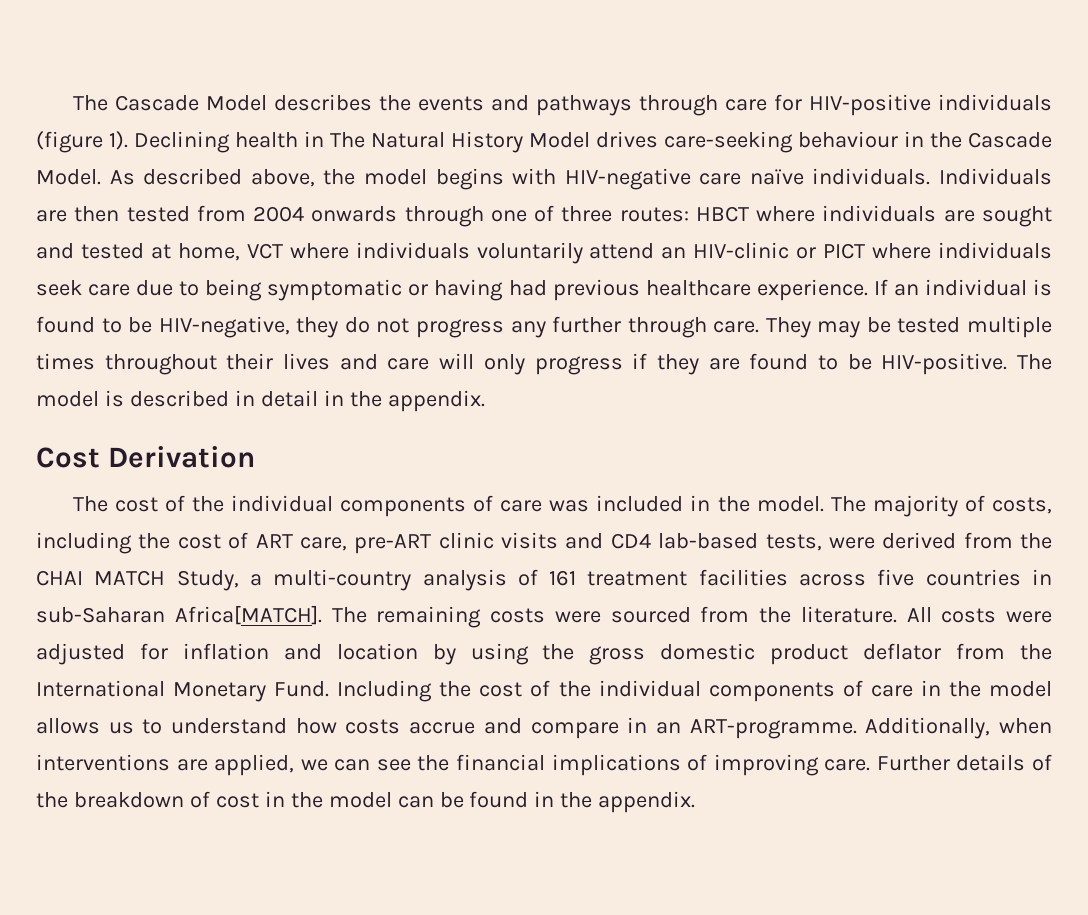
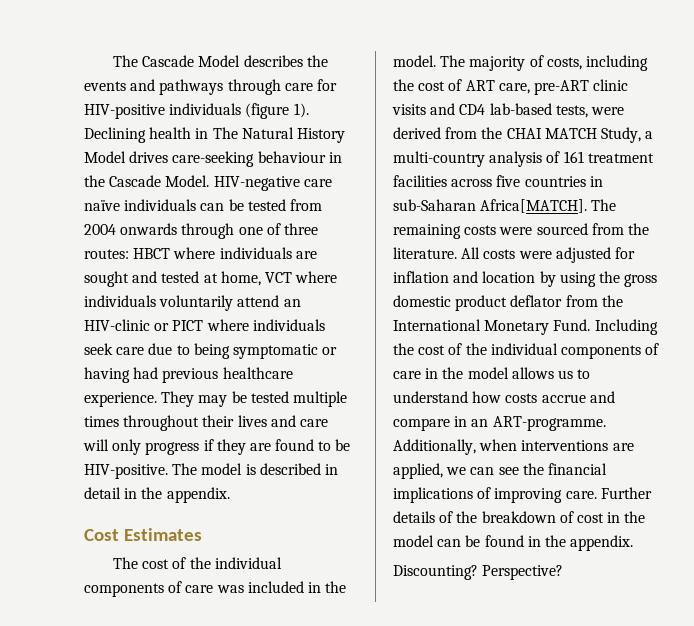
- As described above, the model begins with HIV-negative care naïve individuals. Individuals are then tested from 2004 onwards through one of three routes: HBCT where individuals are sought and tested at home, VCT where individuals voluntarily attend an HIV-clinic or PICT where individuals seek care due to being symptomatic or having had previous healthcare experience.
+ HIV-negative care naïve individuals can be tested from 2004 onwards through one of three routes: HBCT where individuals are sought and tested at home, VCT where individuals voluntarily attend an HIV-clinic or PICT where individuals seek care due to being symptomatic or having had previous healthcare experience.
- If an individual is found to be HIV-negative, they do not progress any further through care.
- Cost Derivation
+ Cost Estimates
+ Discounting? Perspective?

